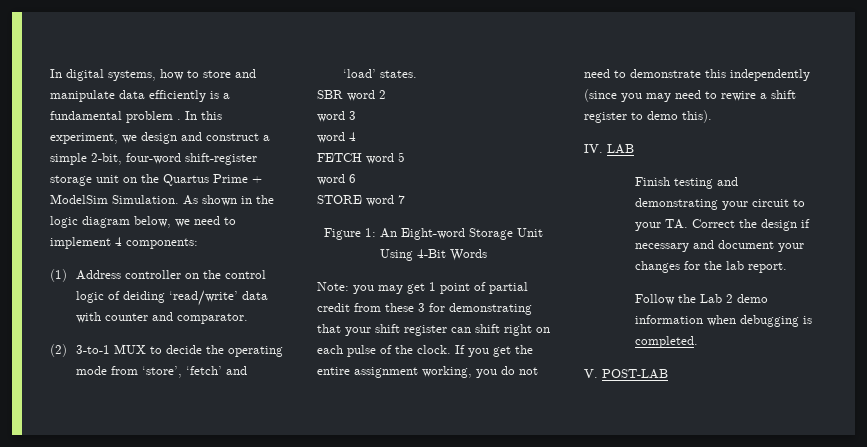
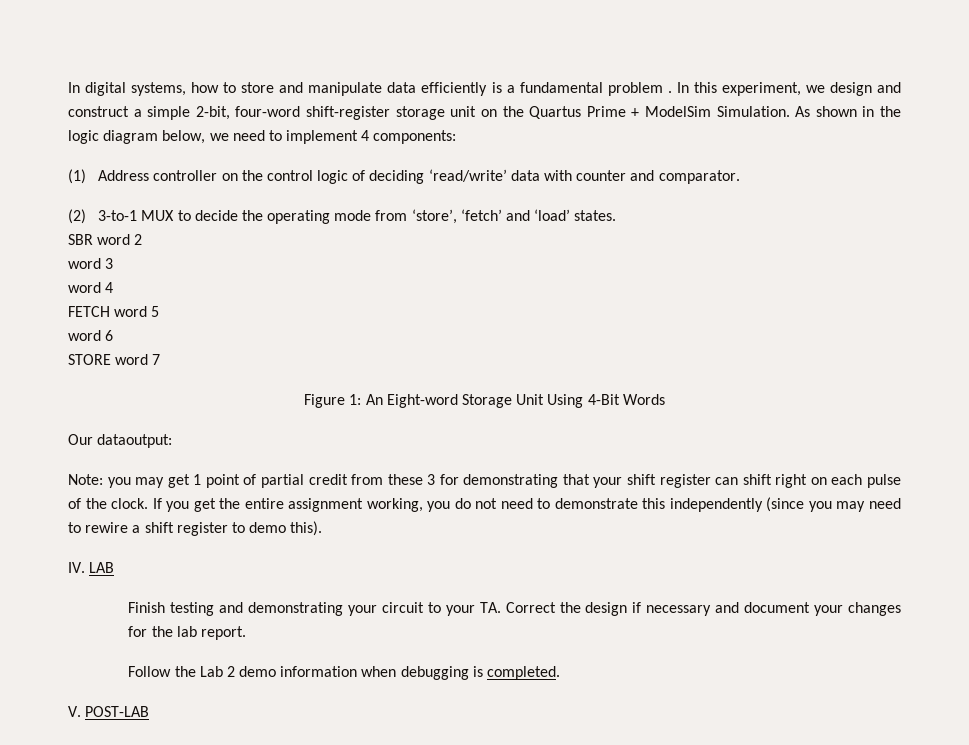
- (1) Address controller on the control logic of deiding ‘read/write’ data with counter and comparator.
+ (1) Address controller on the control logic of deciding ‘read/write’ data with counter and comparator.
+ Our dataoutput:

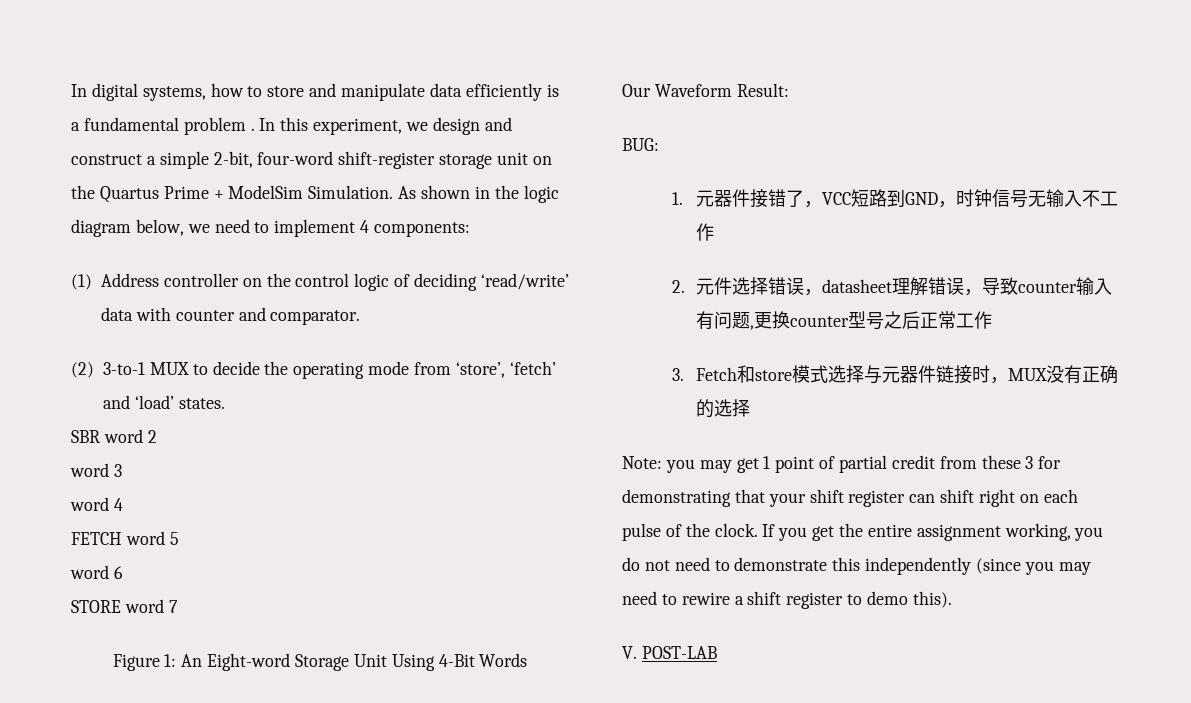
- Our dataoutput:
+ Our Waveform Result:
+ BUG:
+ 1.元器件接错了，VCC短路到GND，时钟信号无输入不工作
+ 2.元件选择错误，datasheet理解错误，导致counter输入有问题,更换counter型号之后正常工作
+ 3. Fetch和store模式选择与元器件链接时，MUX没有正确的选择
- IV. LAB
- Finish testing and demonstrating your circuit to your TA. Correct the design if necessary and document your changes for the lab report.
- Follow the Lab 2 demo information when debugging is completed.

